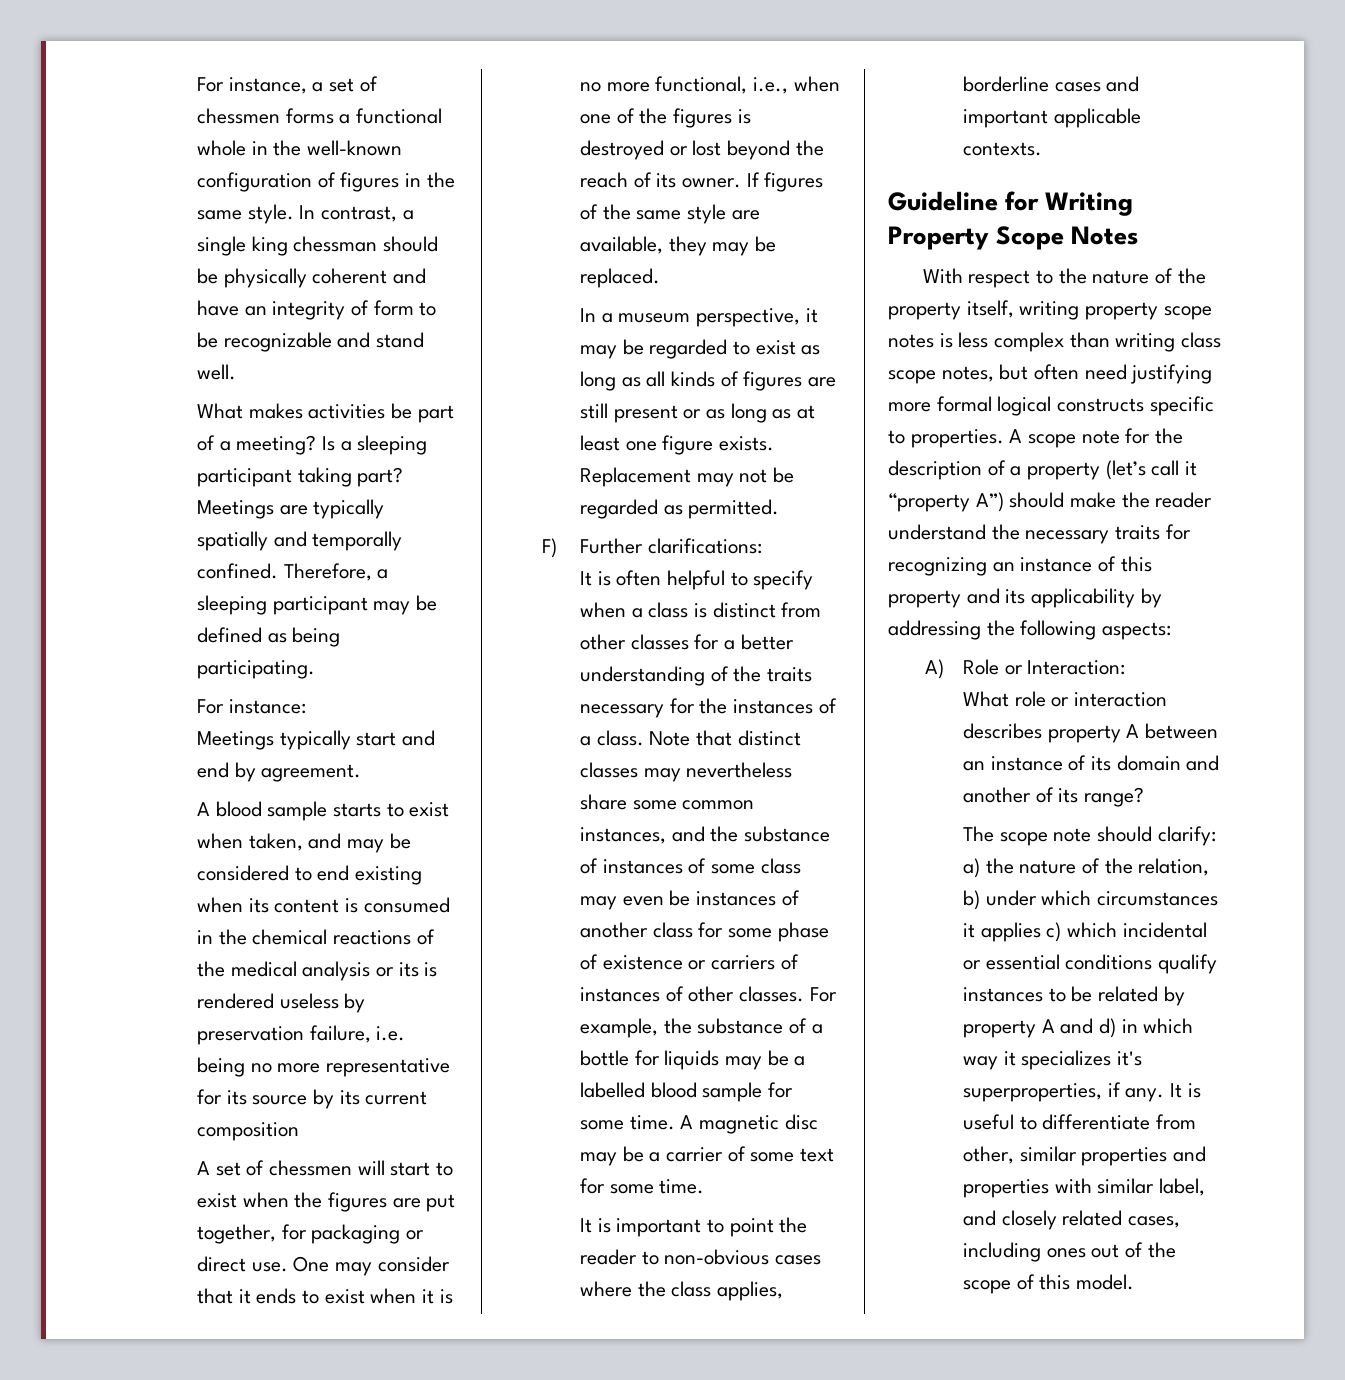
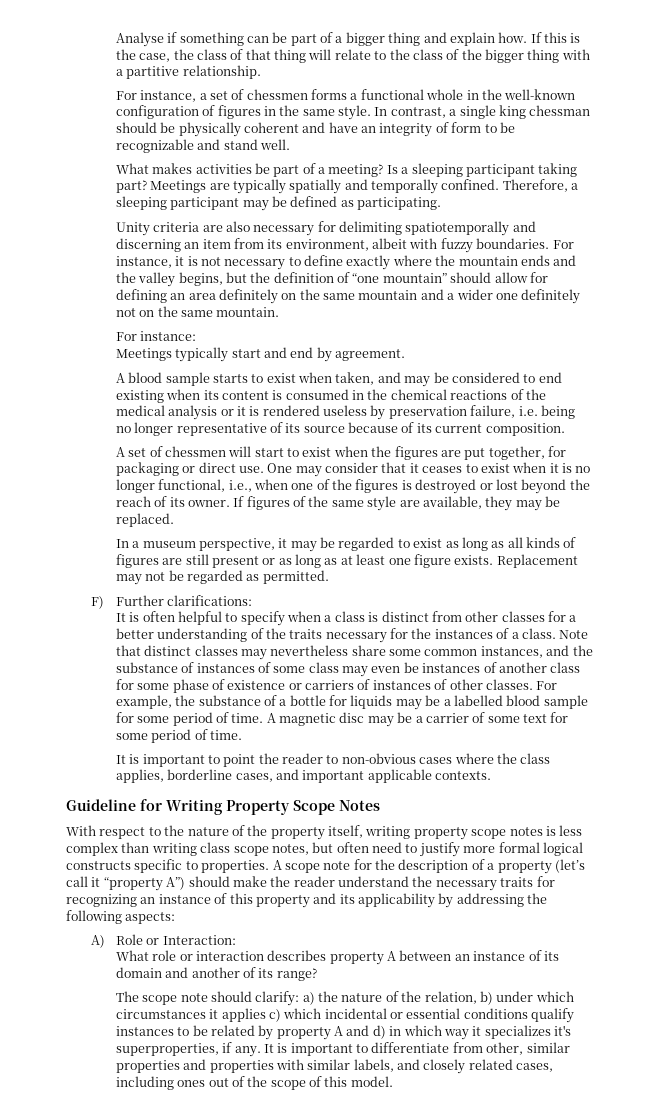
+ Analyse if something can be part of a bigger thing and explain how. If this is the case, the class of that thing will relate to the class of the bigger thing with a partitive relationship.
- Therefore, a sleeping participant may be defined as being participating.
+ Therefore, a sleeping participant may be defined as participating.
+ Unity criteria are also necessary for delimiting spatiotemporally and discerning an item from its environment, albeit with fuzzy boundaries. For instance, it is not necessary to define exactly where the mountain ends and the valley begins, but the definition of “one mountain” should allow for defining an area definitely on the same mountain and a wider one definitely not on the same mountain.
- A blood sample starts to exist when taken, and may be considered to end existing when its content is consumed in the chemical reactions of the medical analysis or its is rendered useless by preservation failure, i.e. being no more representative for its source by its current composition
+ A blood sample starts to exist when taken, and may be considered to end existing when its content is consumed in the chemical reactions of the medical analysis or it is rendered useless by preservation failure, i.e. being no longer representative of its source because of its current composition.
- One may consider that it ends to exist when it is no more functional, i.e., when one of the figures is destroyed or lost beyond the reach of its owner.
+ One may consider that it ceases to exist when it is no longer functional, i.e., when one of the figures is destroyed or lost beyond the reach of its owner.
- For example, the substance of a bottle for liquids may be a labelled blood sample for some time.
+ For example, the substance of a bottle for liquids may be a labelled blood sample for some period of time.
- A magnetic disc may be a carrier of some text for some time.
+ A magnetic disc may be a carrier of some text for some period of time.
- It is important to point the reader to non-obvious cases where the class applies, borderline cases and important applicable contexts.
+ It is important to point the reader to non-obvious cases where the class applies, borderline cases, and important applicable contexts.
- With respect to the nature of the property itself, writing property scope notes is less complex than writing class scope notes, but often need justifying more formal logical constructs specific to properties.
+ With respect to the nature of the property itself, writing property scope notes is less complex than writing class scope notes, but often need to justify more formal logical constructs specific to properties.
- It is useful to differentiate from other, similar properties and properties with similar label, and closely related cases, including ones out of the scope of this model.
+ It is important to differentiate from other, similar properties and properties with similar labels, and closely related cases, including ones out of the scope of this model.

